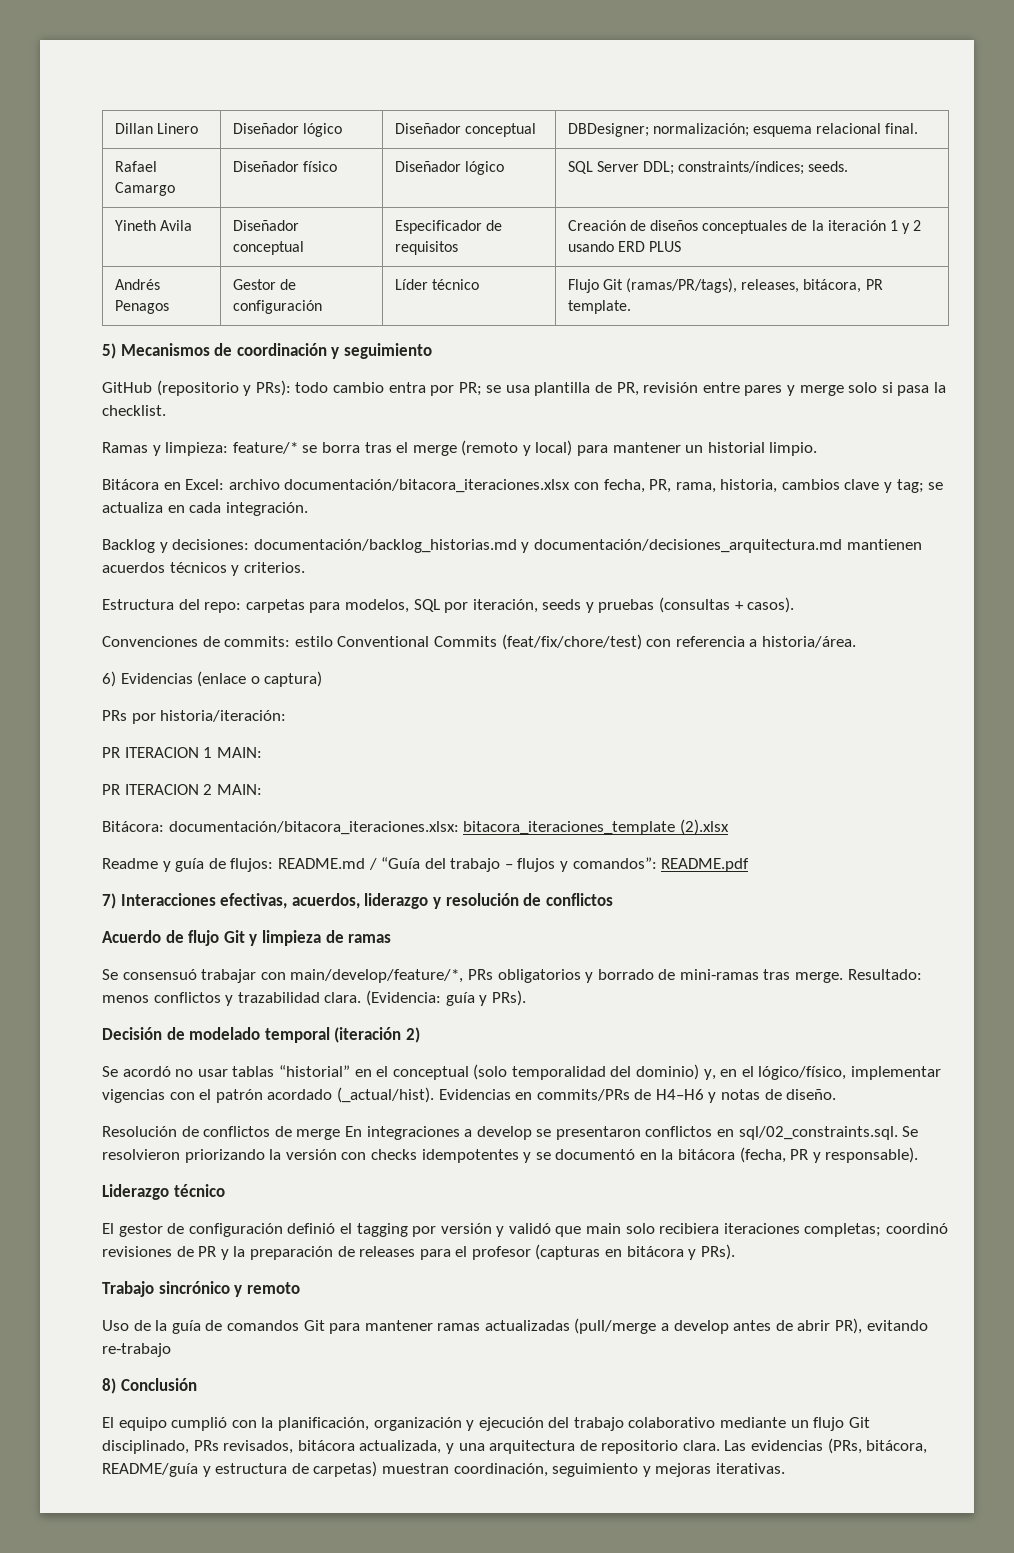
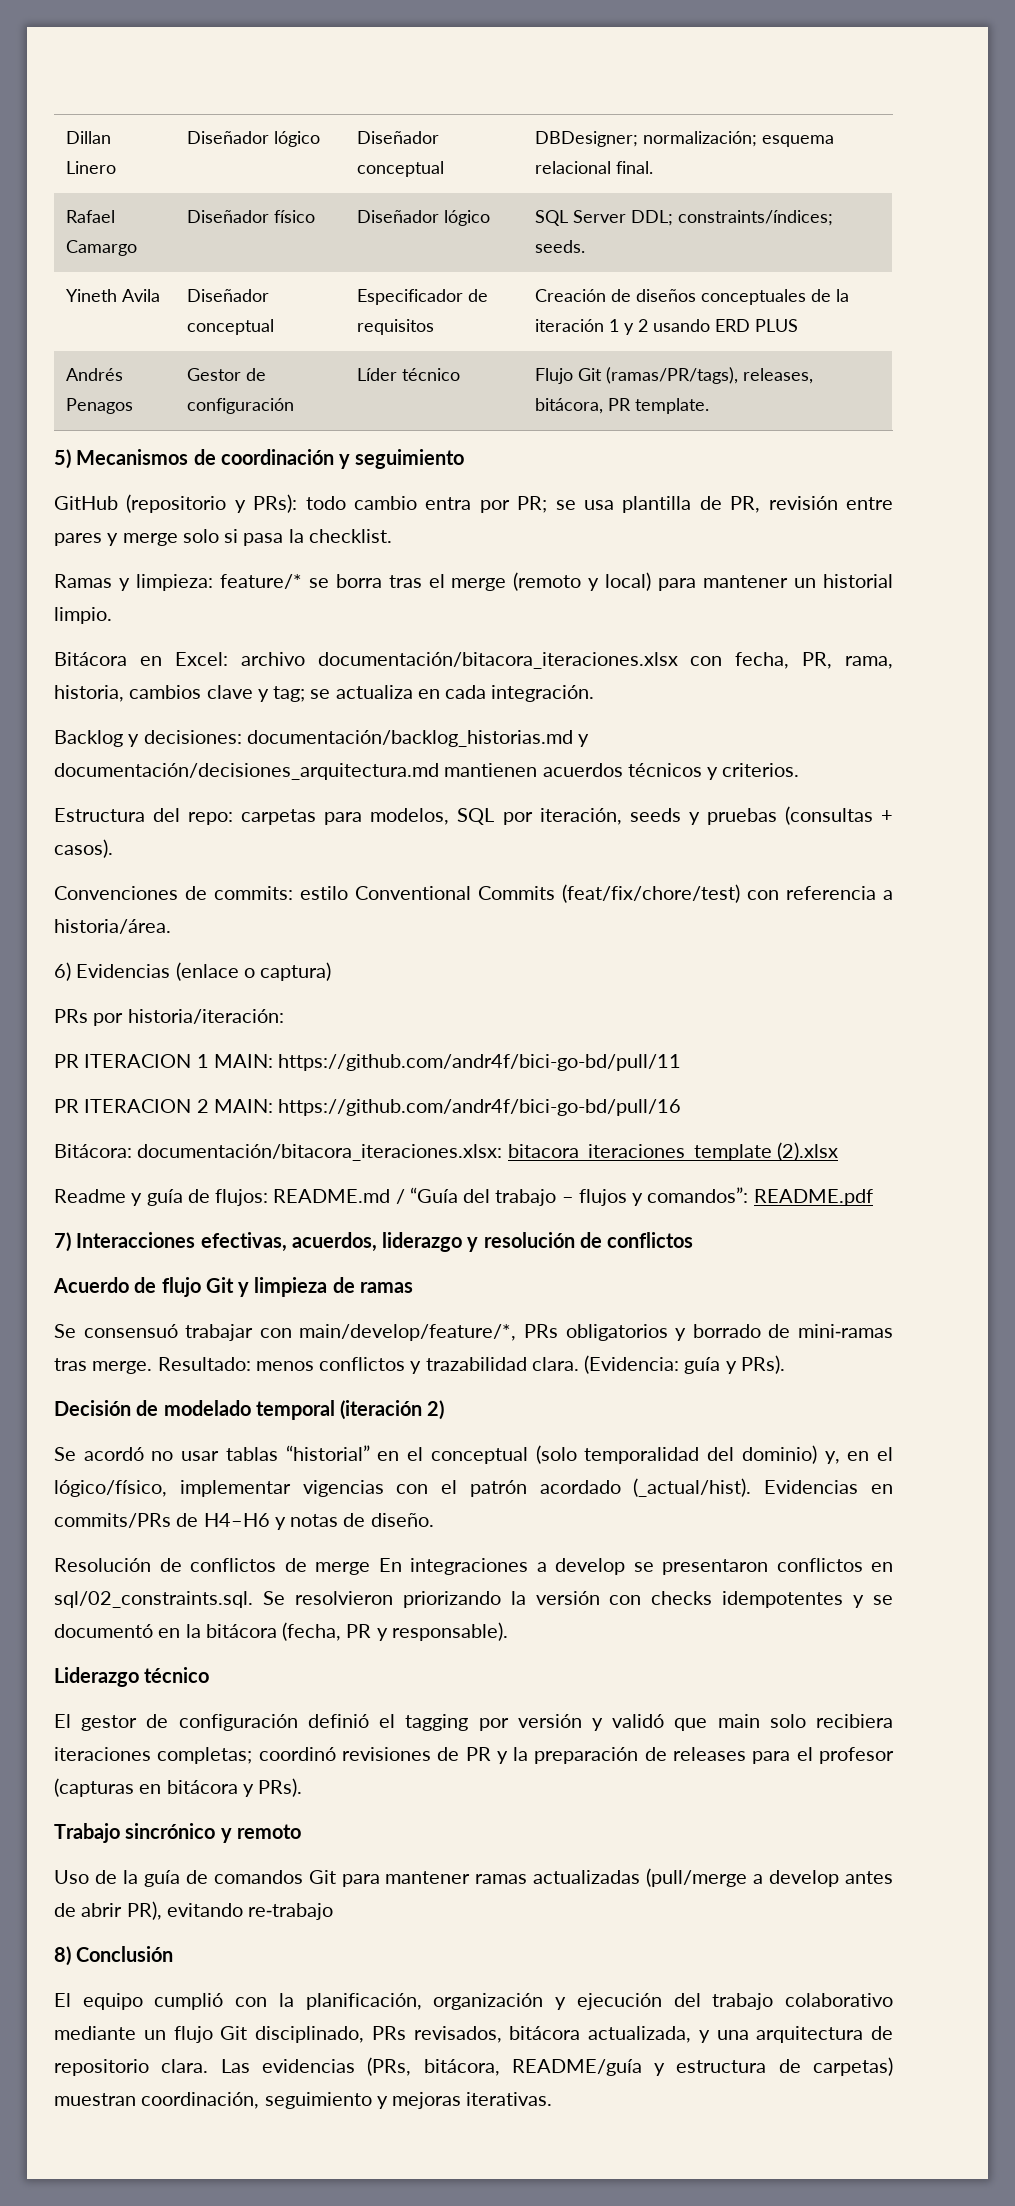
- PR ITERACION 1 MAIN:
+ PR ITERACION 1 MAIN: https://github.com/andr4f/bici-go-bd/pull/11
- PR ITERACION 2 MAIN:
+ PR ITERACION 2 MAIN: https://github.com/andr4f/bici-go-bd/pull/16

